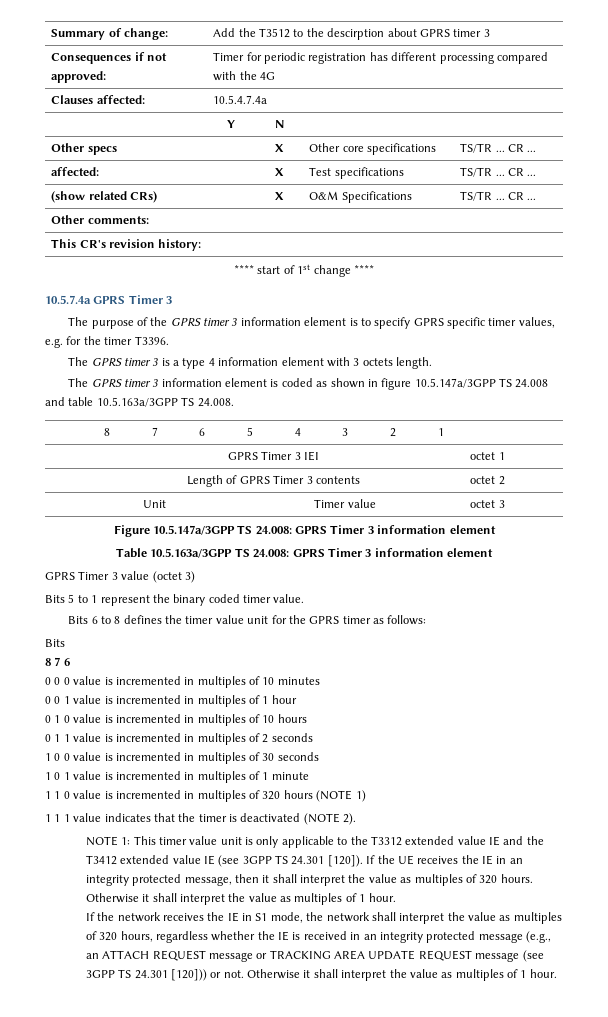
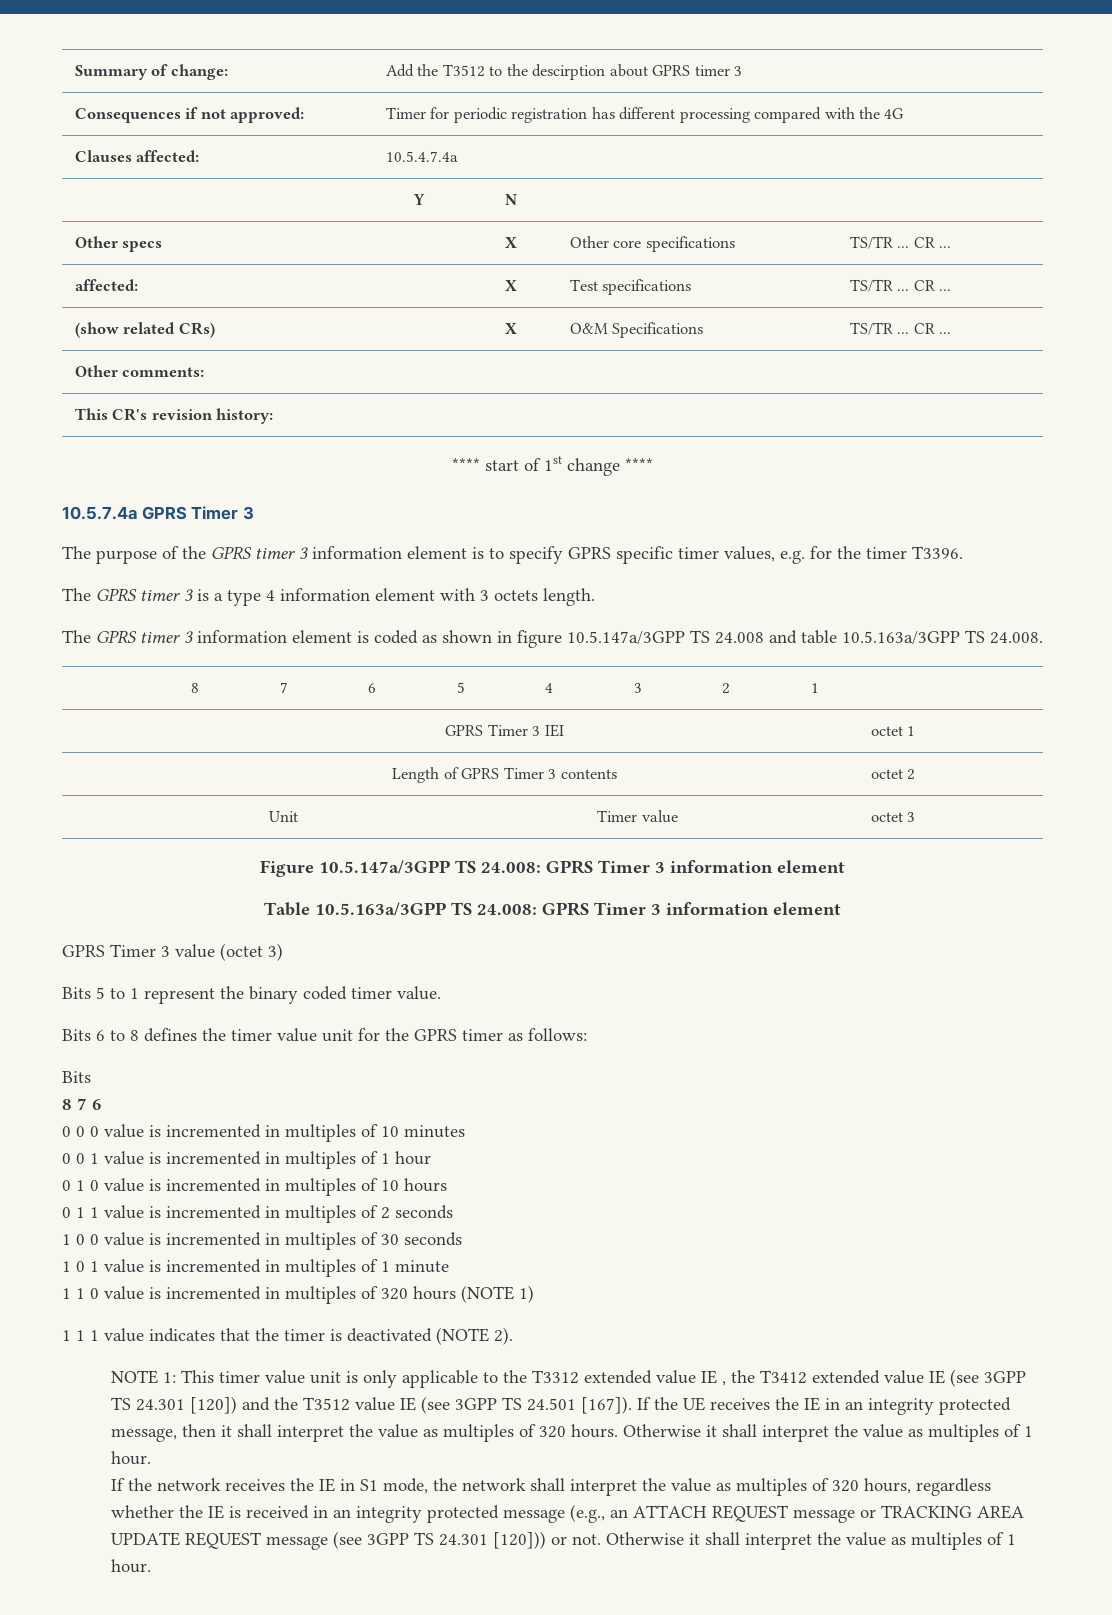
- NOTE 1: This timer value unit is only applicable to the T3312 extended value IE and the T3412 extended value IE (see 3GPP TS 24.301 [120]).
+ NOTE 1: This timer value unit is only applicable to the T3312 extended value IE , the T3412 extended value IE (see 3GPP TS 24.301 [120]) and the T3512 value IE (see 3GPP TS 24.501 [167]).

